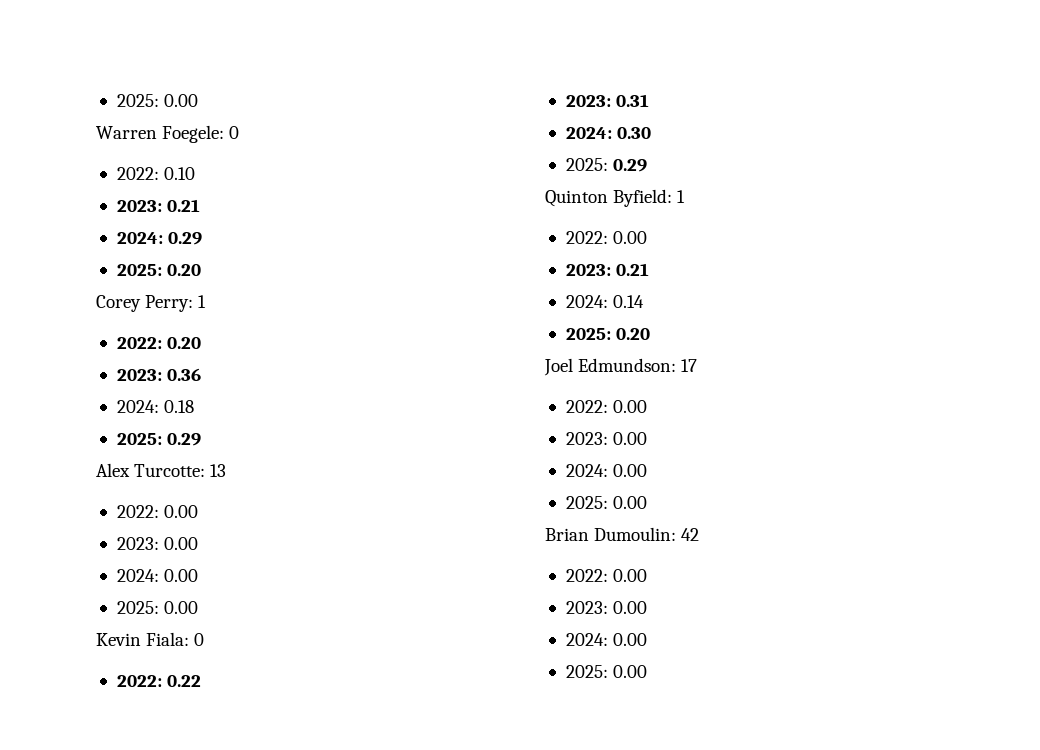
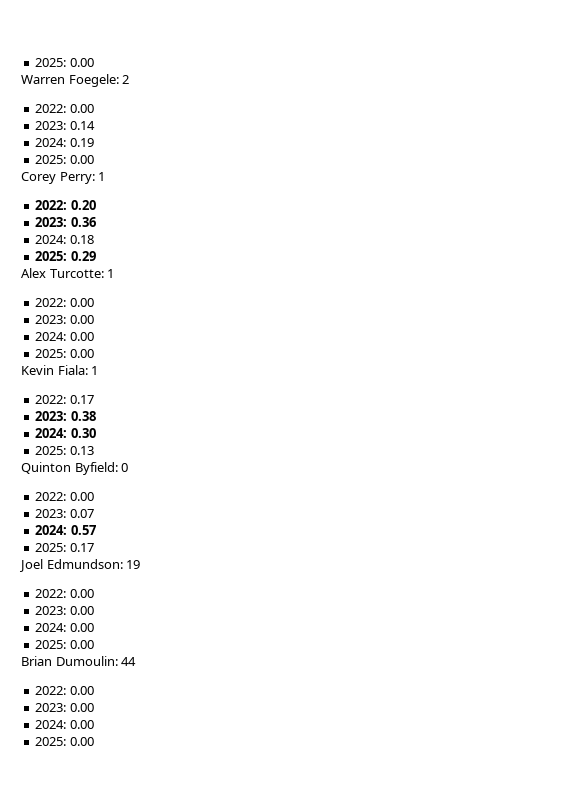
- Warren Foegele: 0
- 2022: 0.10
- 2023: 0.21
- 2024: 0.29
- 2025: 0.20
+ Warren Foegele: 2
+ 2022: 0.00
+ 2023: 0.14
+ 2024: 0.19
+ 2025: 0.00
- Alex Turcotte: 13
+ Alex Turcotte: 1
- Kevin Fiala: 0
- 2022: 0.22
- 2023: 0.31
+ Kevin Fiala: 1
+ 2022: 0.17
+ 2023: 0.38
  2024: 0.30
- 2025: 0.29
+ 2025: 0.13
- Quinton Byfield: 1
+ Quinton Byfield: 0
  2022: 0.00
- 2023: 0.21
- 2024: 0.14
- 2025: 0.20
+ 2023: 0.07
+ 2024: 0.57
+ 2025: 0.17
- Joel Edmundson: 17
+ Joel Edmundson: 19
- Brian Dumoulin: 42
+ Brian Dumoulin: 44

